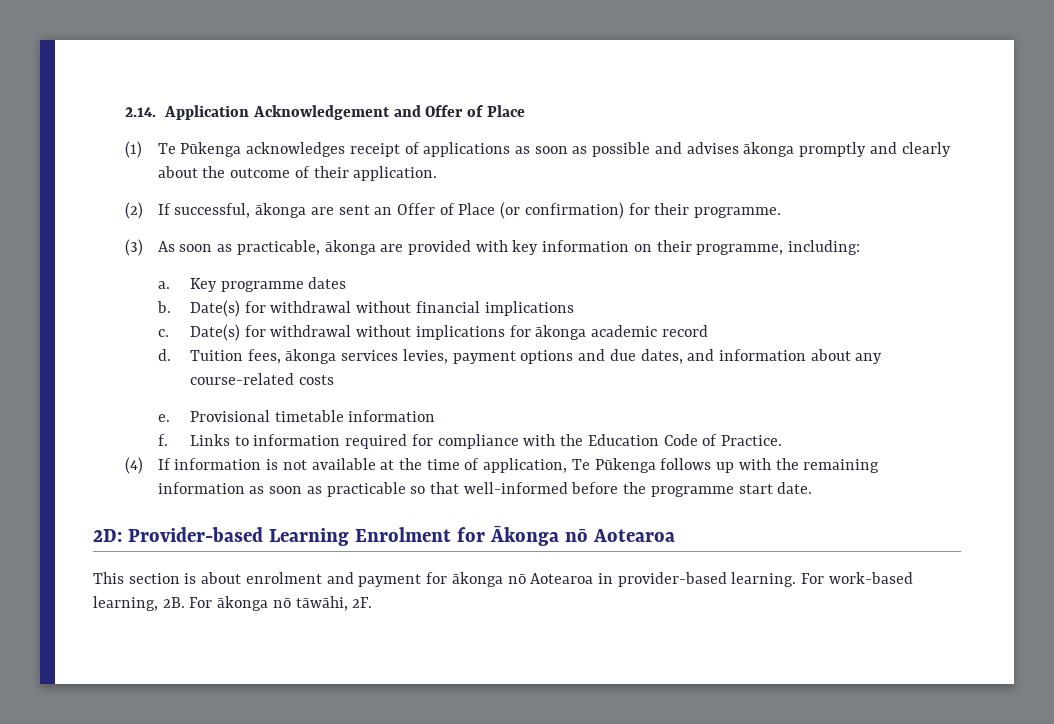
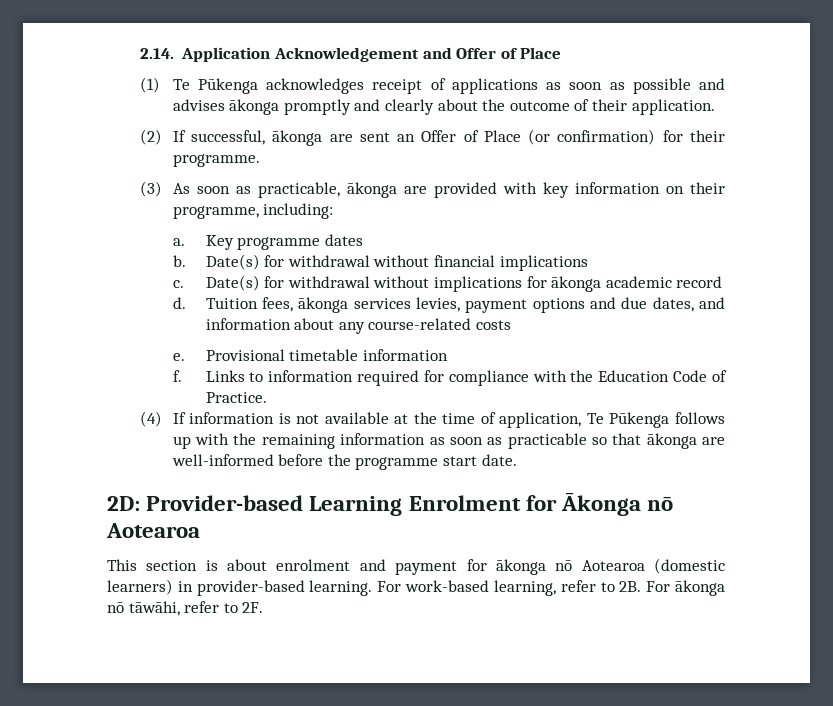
- (4) If information is not available at the time of application, Te Pūkenga follows up with the remaining information as soon as practicable so that well-informed before the programme start date.
+ (4) If information is not available at the time of application, Te Pūkenga follows up with the remaining information as soon as practicable so that ākonga are well-informed before the programme start date.
- This section is about enrolment and payment for ākonga nō Aotearoa in provider-based learning.
+ This section is about enrolment and payment for ākonga nō Aotearoa (domestic learners) in provider-based learning.
- For work-based learning, 2B.
+ For work-based learning, refer to 2B.
- For ākonga nō tāwāhi, 2F.
+ For ākonga nō tāwāhi, refer to 2F.

